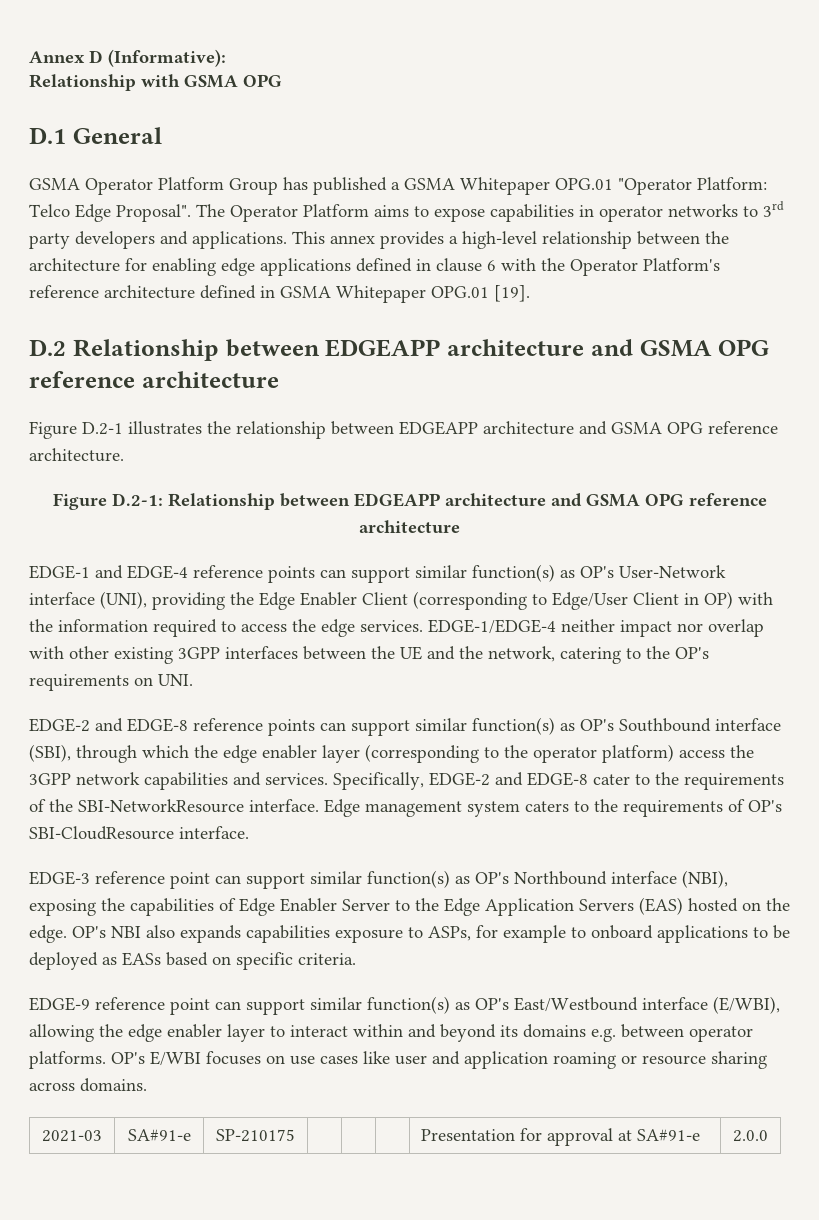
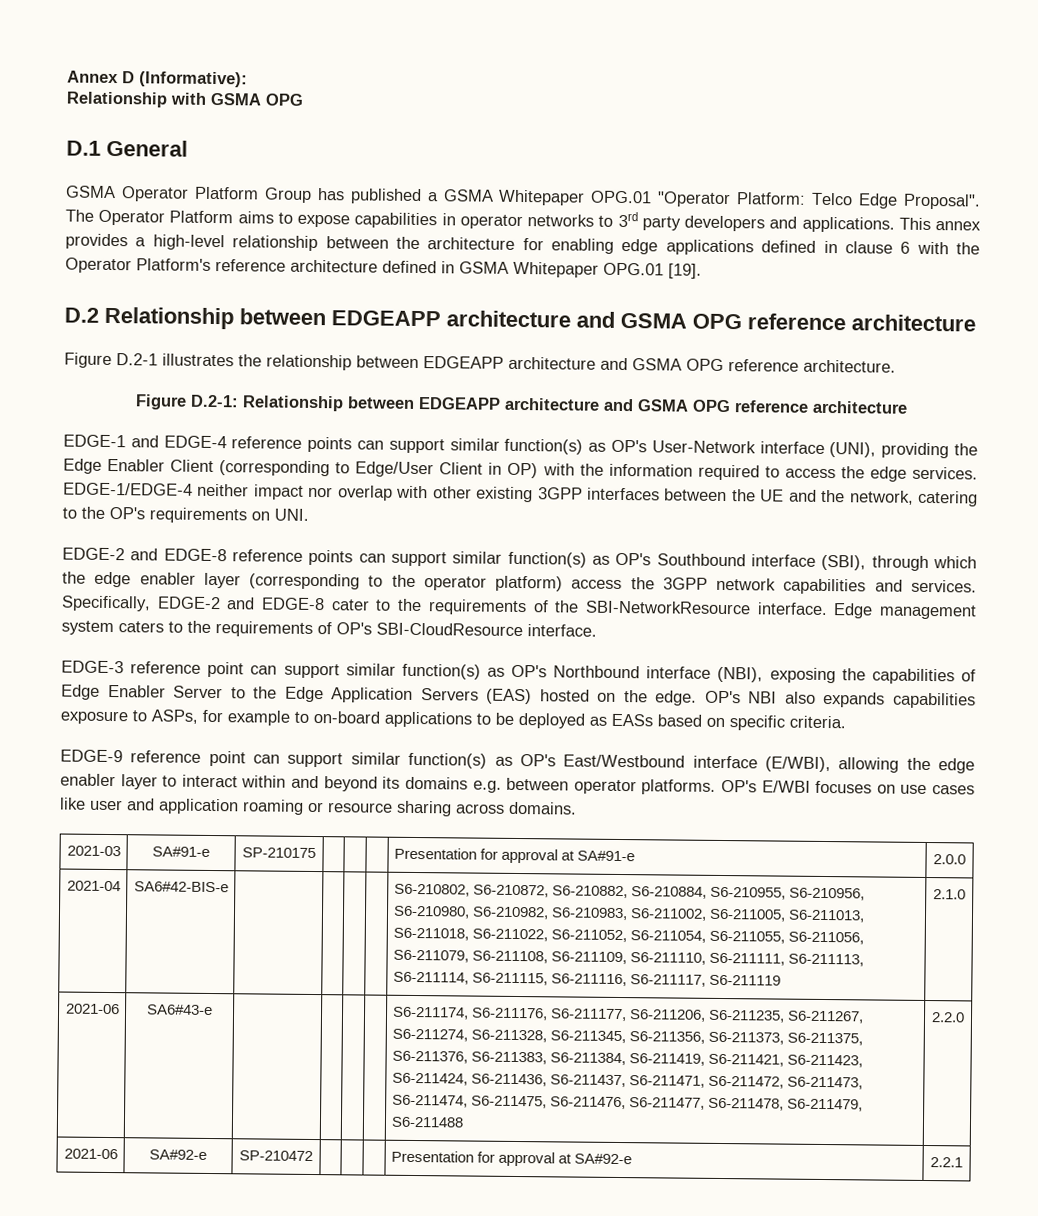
- OP's NBI also expands capabilities exposure to ASPs, for example to onboard applications to be deployed as EASs based on specific criteria.
+ OP's NBI also expands capabilities exposure to ASPs, for example to on-board applications to be deployed as EASs based on specific criteria.
+ 2021-04 | SA6#42-BIS-e | | | | | S6-210802, S6-210872, S6-210882, S6-210884, S6-210955, S6-210956, S6-210980, S6-210982, S6-210983, S6-211002, S6-211005, S6-211013, S6-211018, S6-211022, S6-211052, S6-211054, S6-211055, S6-211056, S6-211079, S6-211108, S6-211109, S6-211110, S6-211111, S6-211113, S6-211114, S6-211115, S6-211116, S6-211117, S6-211119 | 2.1.0
+ 2021-06 | SA6#43-e | | | | | S6-211174, S6-211176, S6-211177, S6-211206, S6-211235, S6-211267, S6-211274, S6-211328, S6-211345, S6-211356, S6-211373, S6-211375, S6-211376, S6-211383, S6-211384, S6-211419, S6-211421, S6-211423, S6-211424, S6-211436, S6-211437, S6-211471, S6-211472, S6-211473, S6-211474, S6-211475, S6-211476, S6-211477, S6-211478, S6-211479, S6-211488 | 2.2.0
+ 2021-06 | SA#92-e | SP-210472 | | | | Presentation for approval at SA#92-e | 2.2.1

